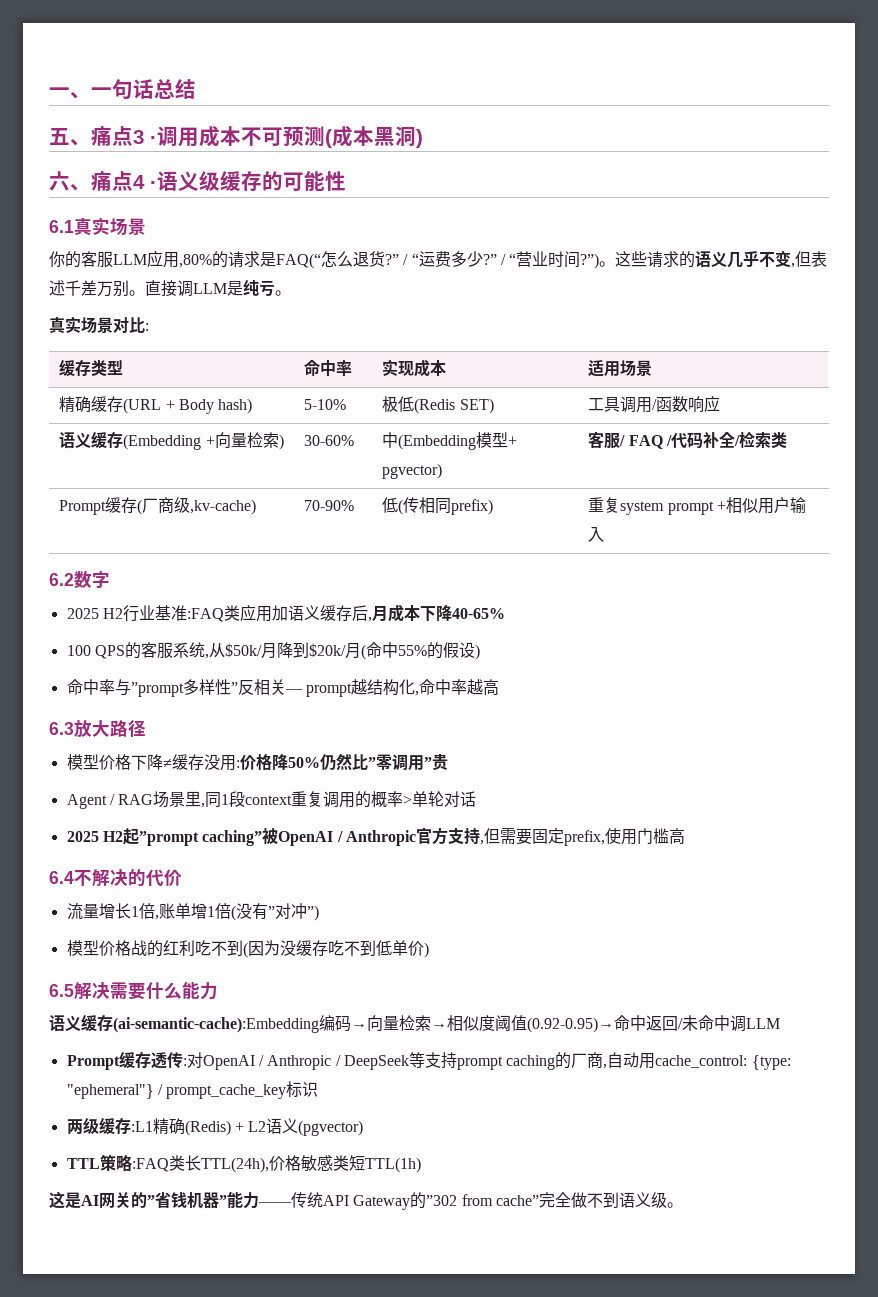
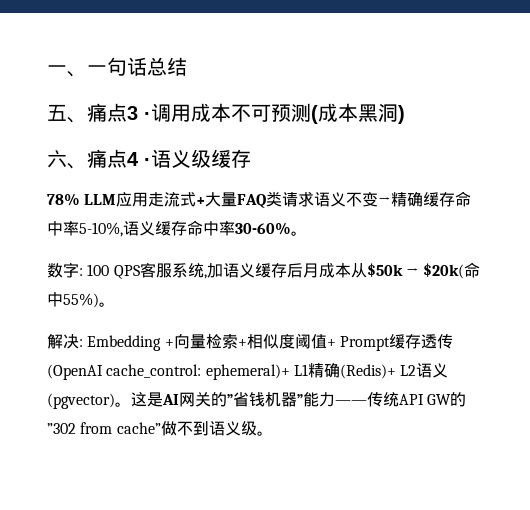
- 六、痛点4 ·语义级缓存的可能性
- 6.1真实场景
- 你的客服LLM应用,80%的请求是FAQ(“怎么退货?” / “运费多少?” / “营业时间?”)。这些请求的语义几乎不变,但表述千差万别。直接调LLM是纯亏。
- 真实场景对比:
- 缓存类型 | 命中率 | 实现成本 | 适用场景
- 精确缓存(URL + Body hash) | 5-10% | 极低(Redis SET) | 工具调用/函数响应
- 语义缓存(Embedding +向量检索) | 30-60% | 中(Embedding模型+ pgvector) | 客服/ FAQ /代码补全/检索类
- Prompt缓存(厂商级,kv-cache) | 70-90% | 低(传相同prefix) | 重复system prompt +相似用户输入
- 6.2数字
- 2025 H2行业基准:FAQ类应用加语义缓存后,月成本下降40-65%
- 100 QPS的客服系统,从$50k/月降到$20k/月(命中55%的假设)
- 命中率与”prompt多样性”反相关— prompt越结构化,命中率越高
- 6.3放大路径
- 模型价格下降≠缓存没用:价格降50%仍然比”零调用”贵
- Agent / RAG场景里,同1段context重复调用的概率>单轮对话
- 2025 H2起”prompt caching”被OpenAI / Anthropic官方支持,但需要固定prefix,使用门槛高
- 6.4不解决的代价
- 流量增长1倍,账单增1倍(没有”对冲”)
- 模型价格战的红利吃不到(因为没缓存吃不到低单价)
- 6.5解决需要什么能力
- 语义缓存(ai-semantic-cache):Embedding编码→向量检索→相似度阈值(0.92-0.95)→命中返回/未命中调LLM
- Prompt缓存透传:对OpenAI / Anthropic / DeepSeek等支持prompt caching的厂商,自动用cache_control: {type: "ephemeral"} / prompt_cache_key标识
- 两级缓存:L1精确(Redis) + L2语义(pgvector)
- TTL策略:FAQ类长TTL(24h),价格敏感类短TTL(1h)
- 这是AI网关的”省钱机器”能力——传统API Gateway的”302 from cache”完全做不到语义级。
+ 六、痛点4 ·语义级缓存
+ 78% LLM应用走流式+大量FAQ类请求语义不变→精确缓存命中率5-10%,语义缓存命中率30-60%。
+ 数字: 100 QPS客服系统,加语义缓存后月成本从$50k → $20k(命中55%)。
+ 解决: Embedding +向量检索+相似度阈值+ Prompt缓存透传(OpenAI cache_control: ephemeral)+ L1精确(Redis)+ L2语义(pgvector)。这是AI网关的”省钱机器”能力——传统API GW的”302 from cache”做不到语义级。

